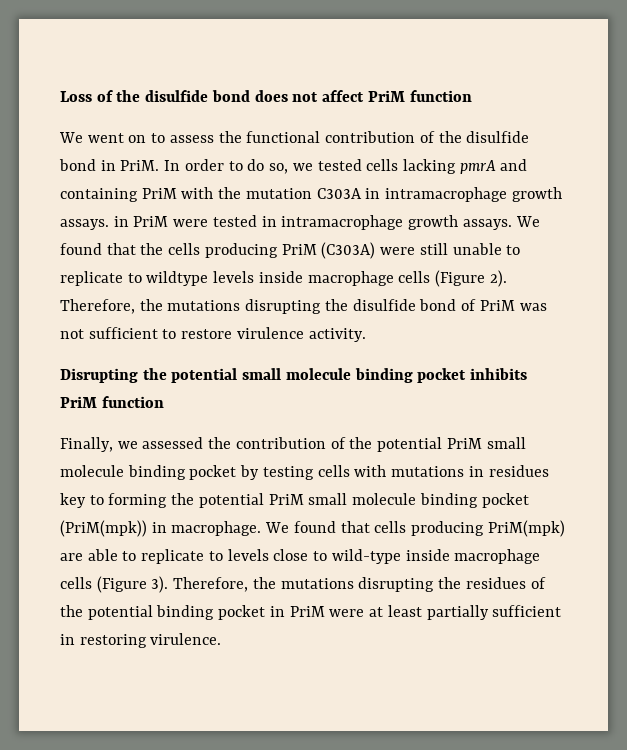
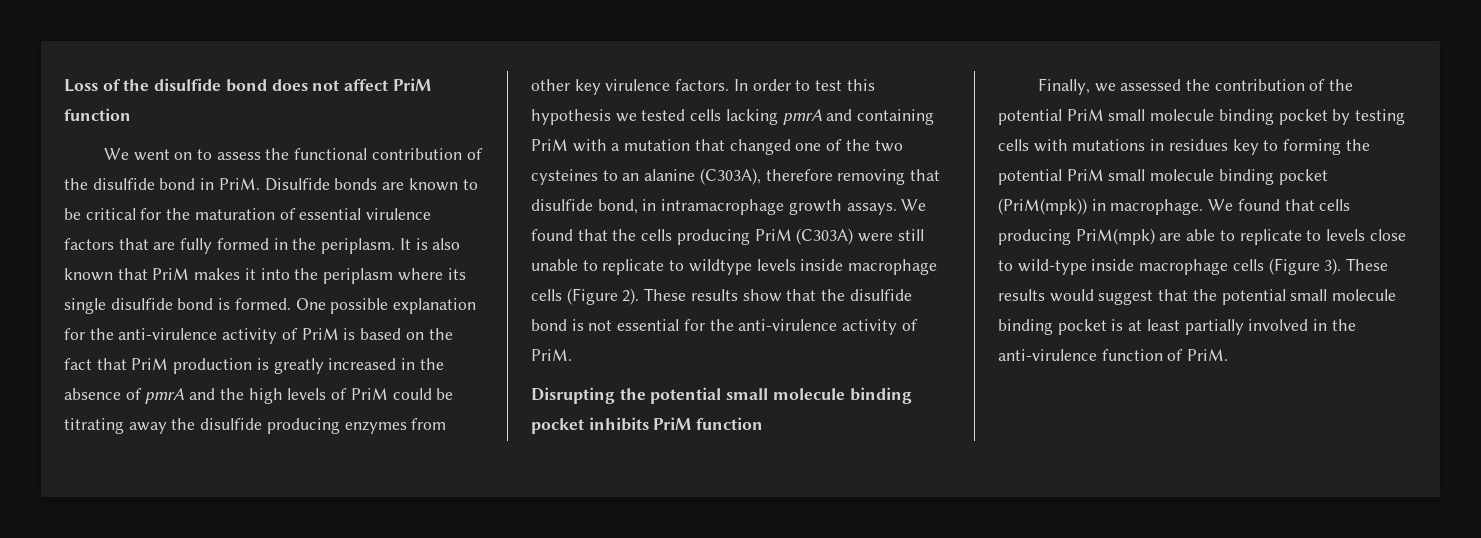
- In order to do so, we tested cells lacking pmrA and containing PriM with the mutation C303A in intramacrophage growth assays. in PriM were tested in intramacrophage growth assays.
+ Disulfide bonds are known to be critical for the maturation of essential virulence factors that are fully formed in the periplasm. It is also known that PriM makes it into the periplasm where its single disulfide bond is formed. One possible explanation for the anti-virulence activity of PriM is based on the fact that PriM production is greatly increased in the absence of pmrA and the high levels of PriM could be titrating away the disulfide producing enzymes from other key virulence factors. In order to test this hypothesis we tested cells lacking pmrA and containing PriM with a mutation that changed one of the two cysteines to an alanine (C303A), therefore removing that disulfide bond, in intramacrophage growth assays.
- Therefore, the mutations disrupting the disulfide bond of PriM was not sufficient to restore virulence activity.
+ These results show that the disulfide bond is not essential for the anti-virulence activity of PriM.
- Therefore, the mutations disrupting the residues of the potential binding pocket in PriM were at least partially sufficient in restoring virulence.
+ These results would suggest that the potential small molecule binding pocket is at least partially involved in the anti-virulence function of PriM.

